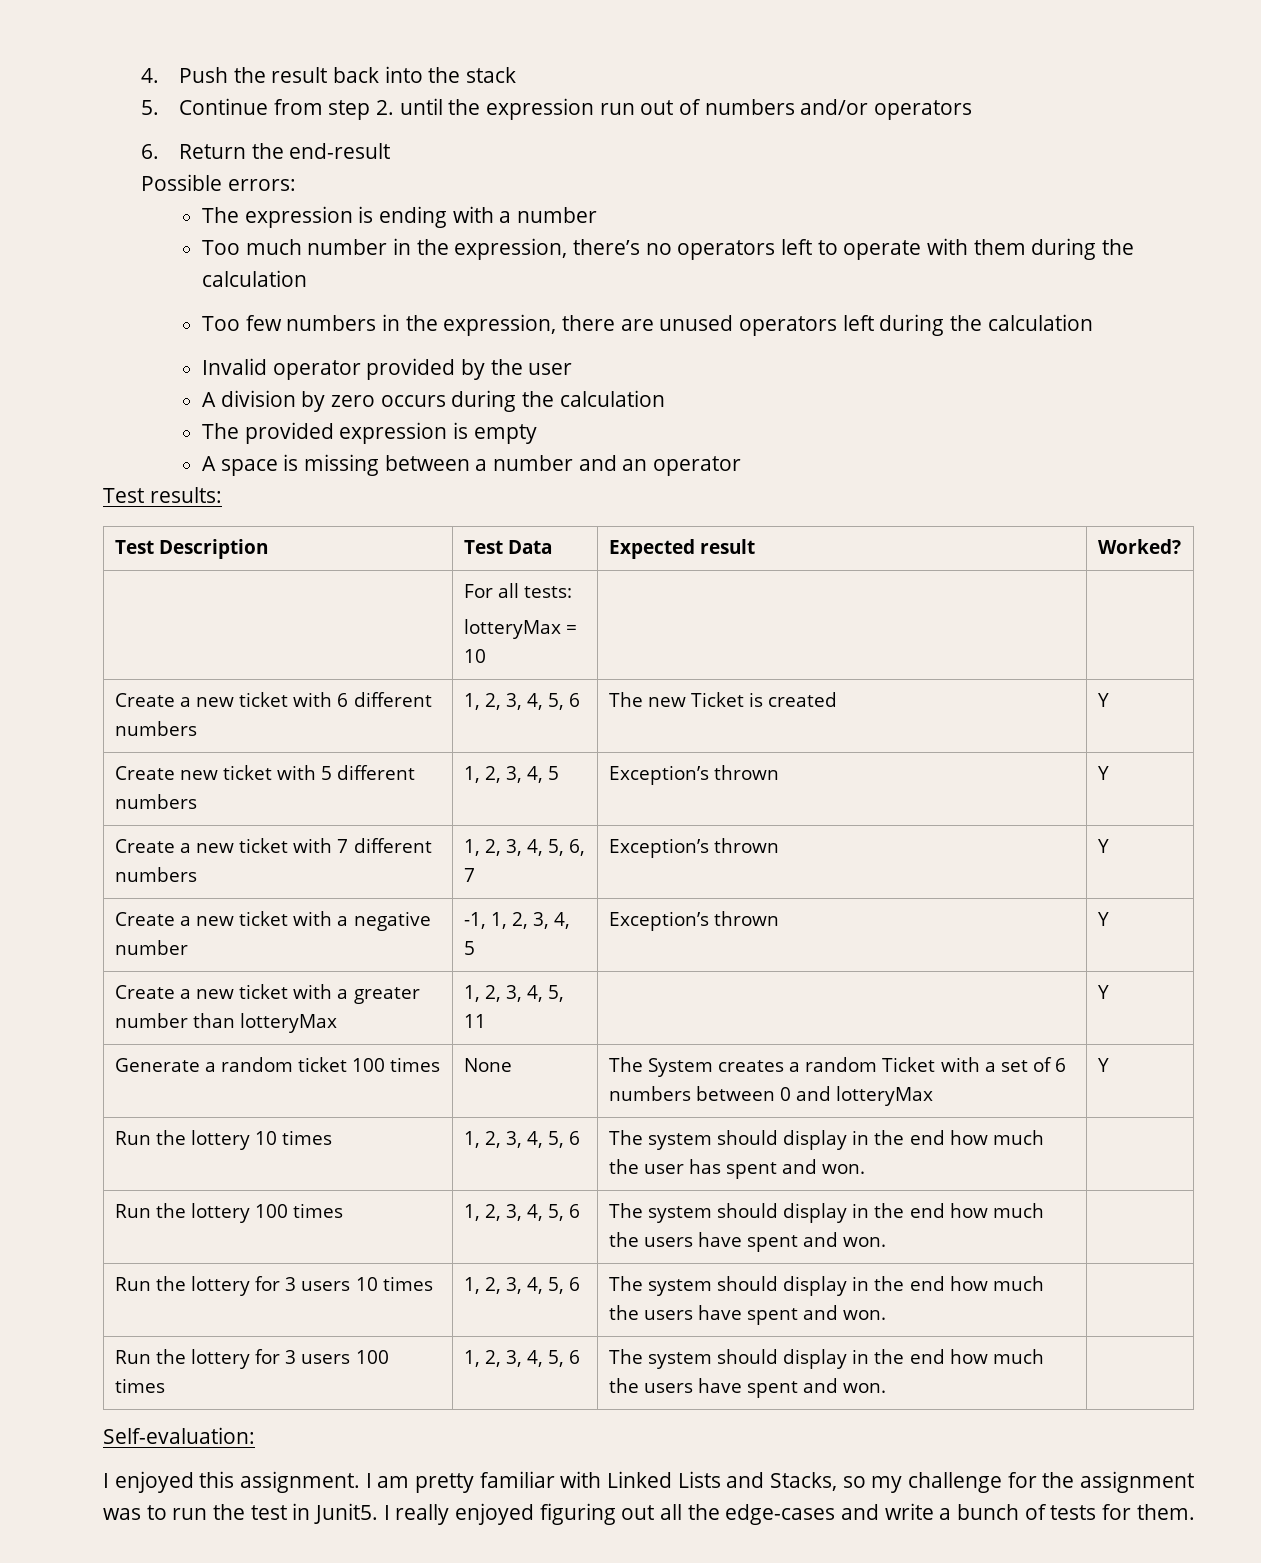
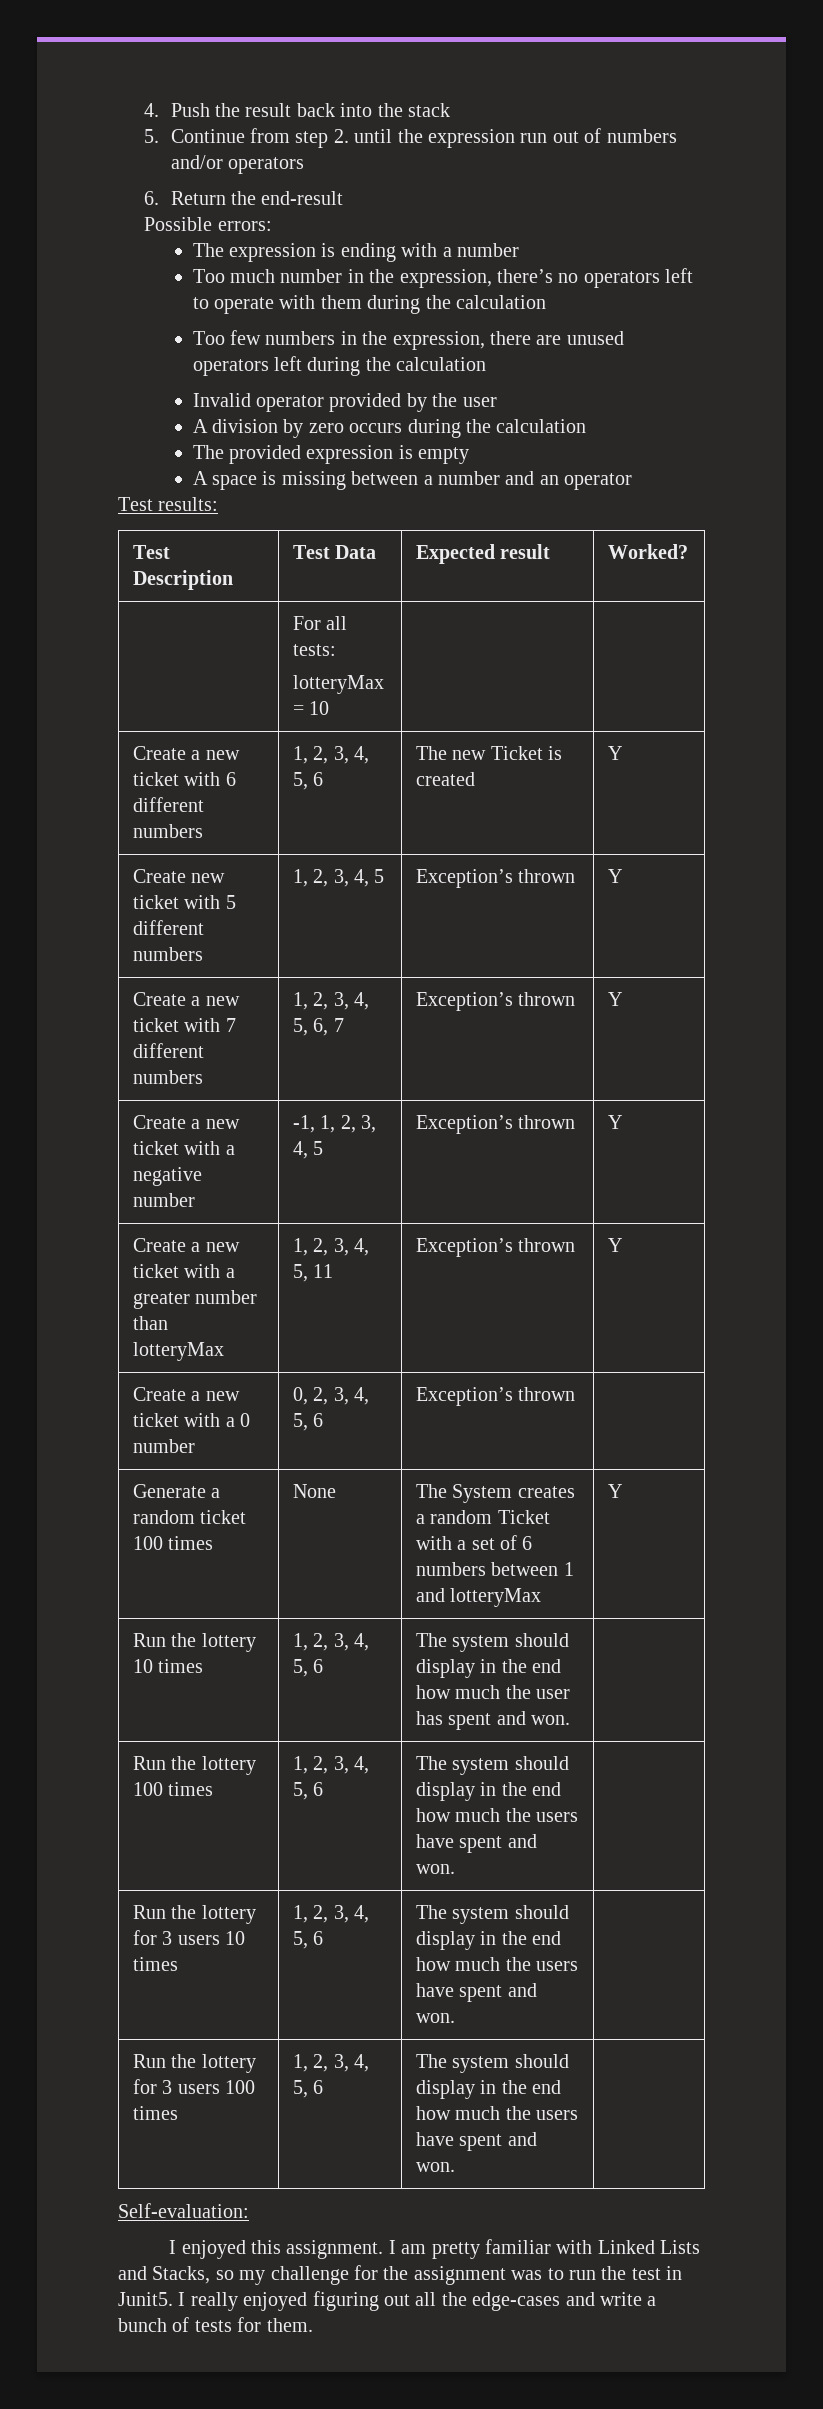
- Create a new ticket with a greater number than lotteryMax | 1, 2, 3, 4, 5, 11 | | Y
+ Create a new ticket with a greater number than lotteryMax | 1, 2, 3, 4, 5, 11 | Exception’s thrown | Y
+ Create a new ticket with a 0 number | 0, 2, 3, 4, 5, 6 | Exception’s thrown |
- Generate a random ticket 100 times | None | The System creates a random Ticket with a set of 6 numbers between 0 and lotteryMax | Y
+ Generate a random ticket 100 times | None | The System creates a random Ticket with a set of 6 numbers between 1 and lotteryMax | Y

